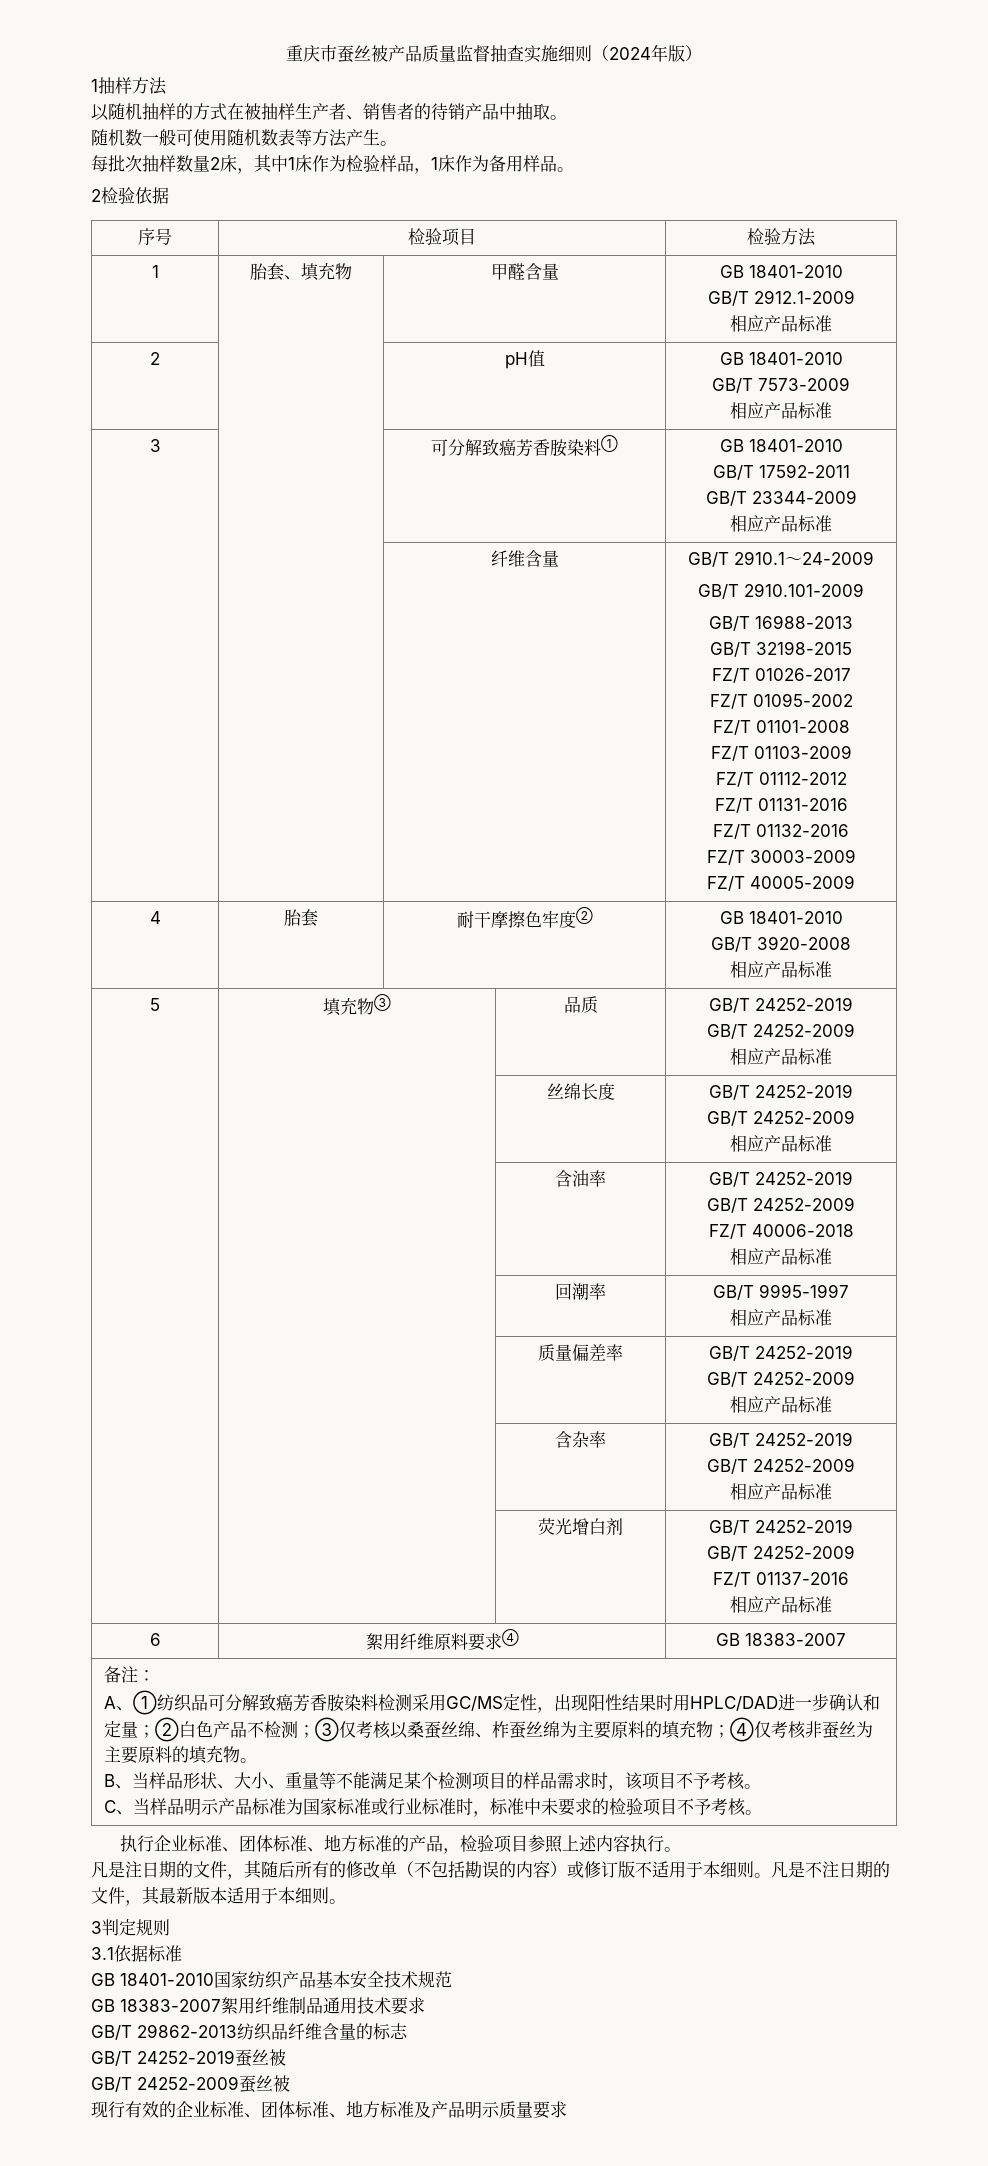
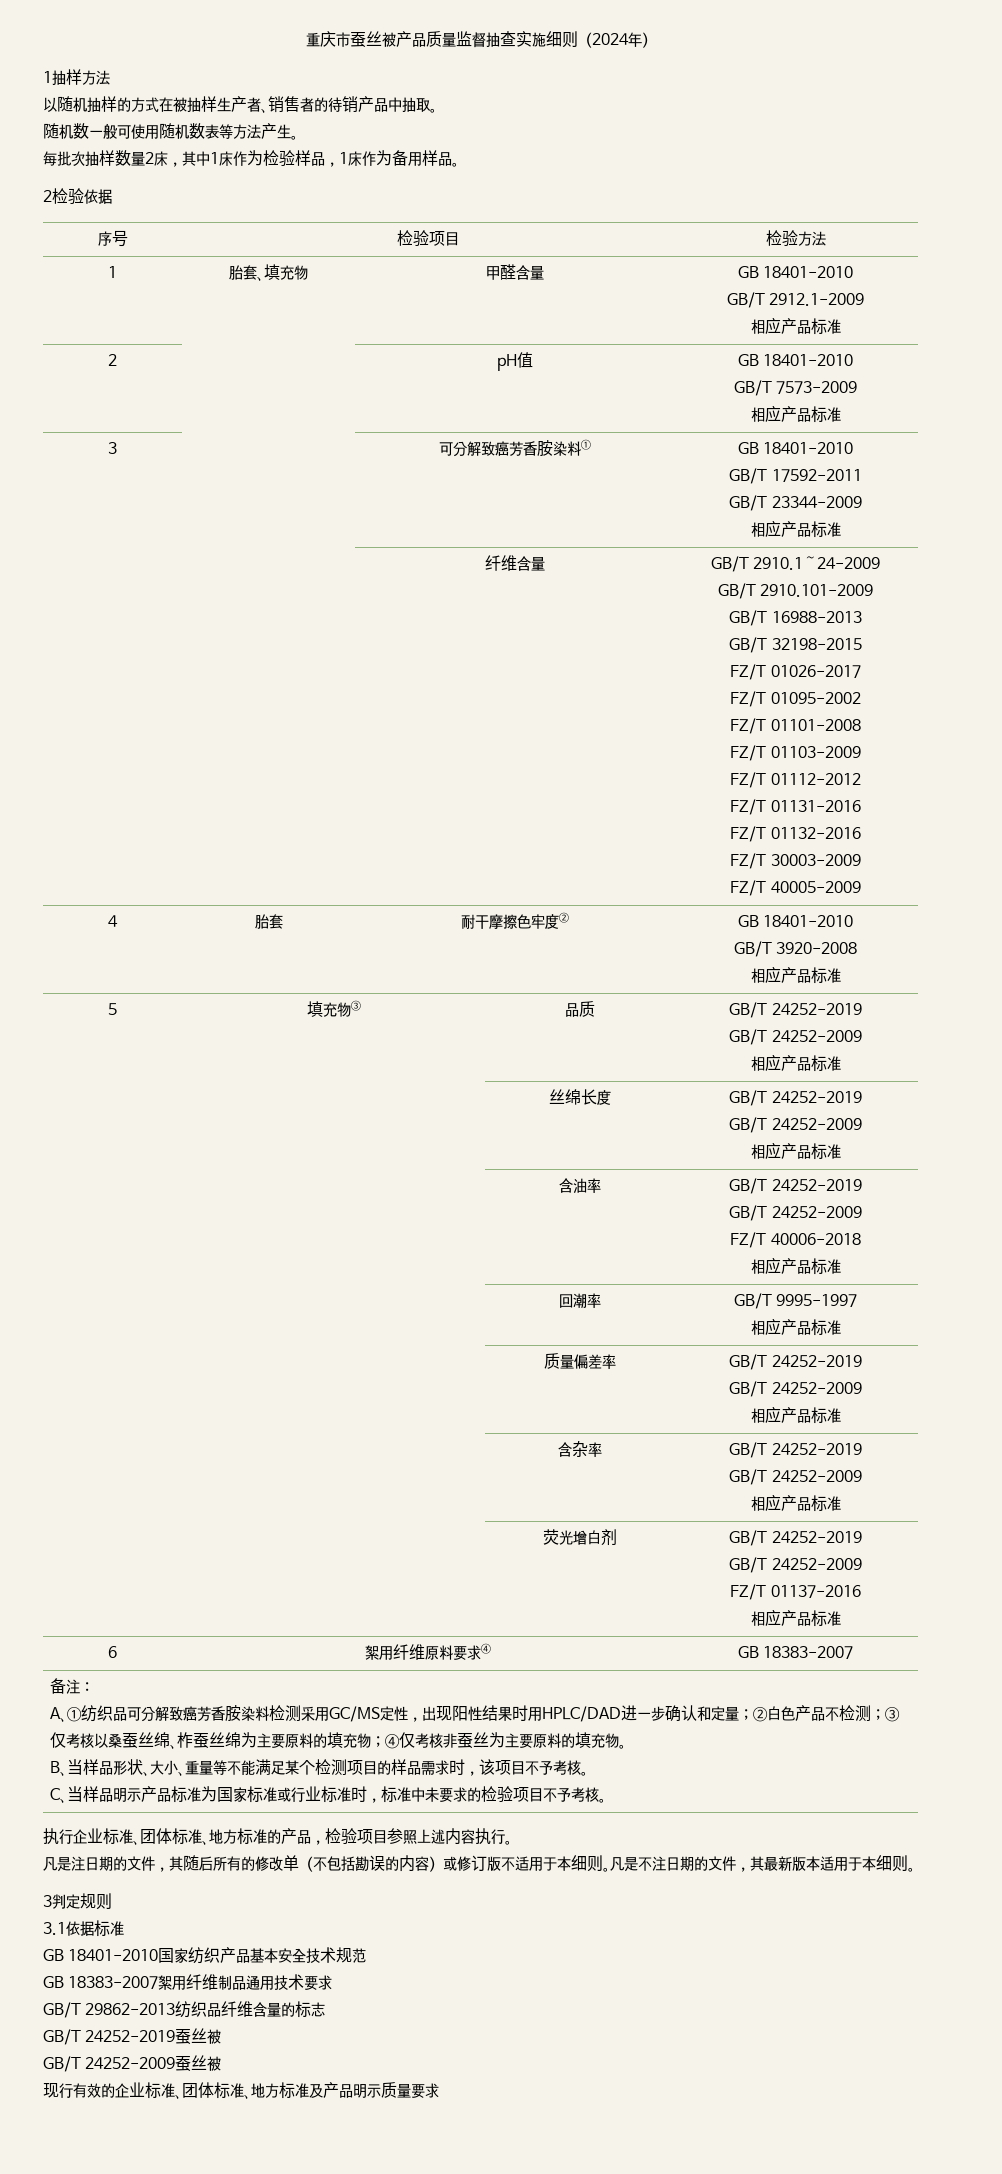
- 重庆市蚕丝被产品质量监督抽查实施细则（2024年版）
+ 重庆市蚕丝被产品质量监督抽查实施细则（2024年）

